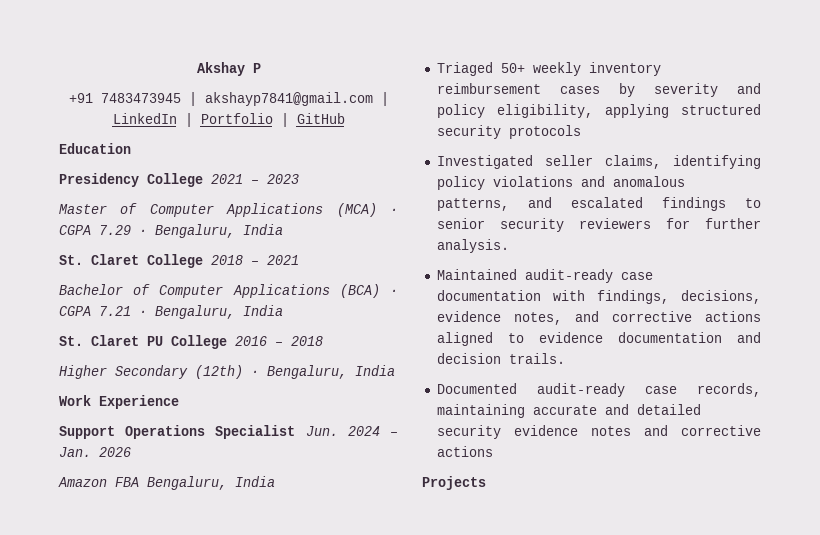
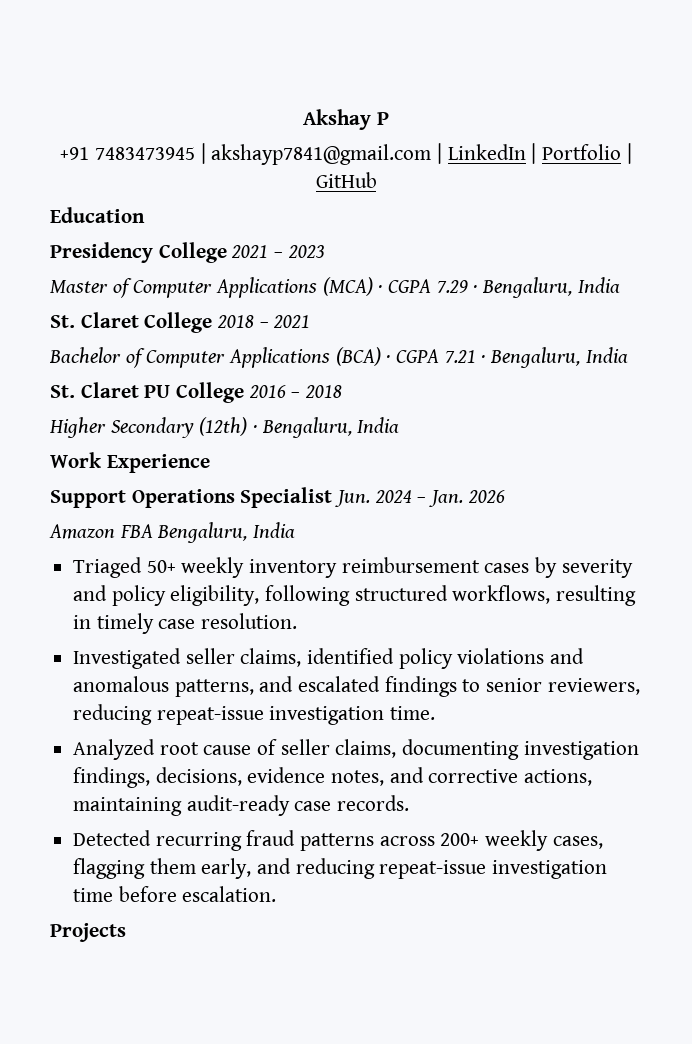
- Triaged 50+ weekly inventory reimbursement cases by severity and policy eligibility, applying structured security protocols
+ Triaged 50+ weekly inventory reimbursement cases by severity and policy eligibility, following structured workflows, resulting in timely case resolution.
- Investigated seller claims, identifying policy violations and anomalous patterns, and escalated findings to senior security reviewers for further analysis.
- Maintained audit-ready case documentation with findings, decisions, evidence notes, and corrective actions aligned to evidence documentation and decision trails.
- Documented audit-ready case records, maintaining accurate and detailed security evidence notes and corrective actions
+ Investigated seller claims, identified policy violations and anomalous patterns, and escalated findings to senior reviewers, reducing repeat-issue investigation time.
+ Analyzed root cause of seller claims, documenting investigation findings, decisions, evidence notes, and corrective actions, maintaining audit-ready case records.
+ Detected recurring fraud patterns across 200+ weekly cases, flagging them early, and reducing repeat-issue investigation time before escalation.

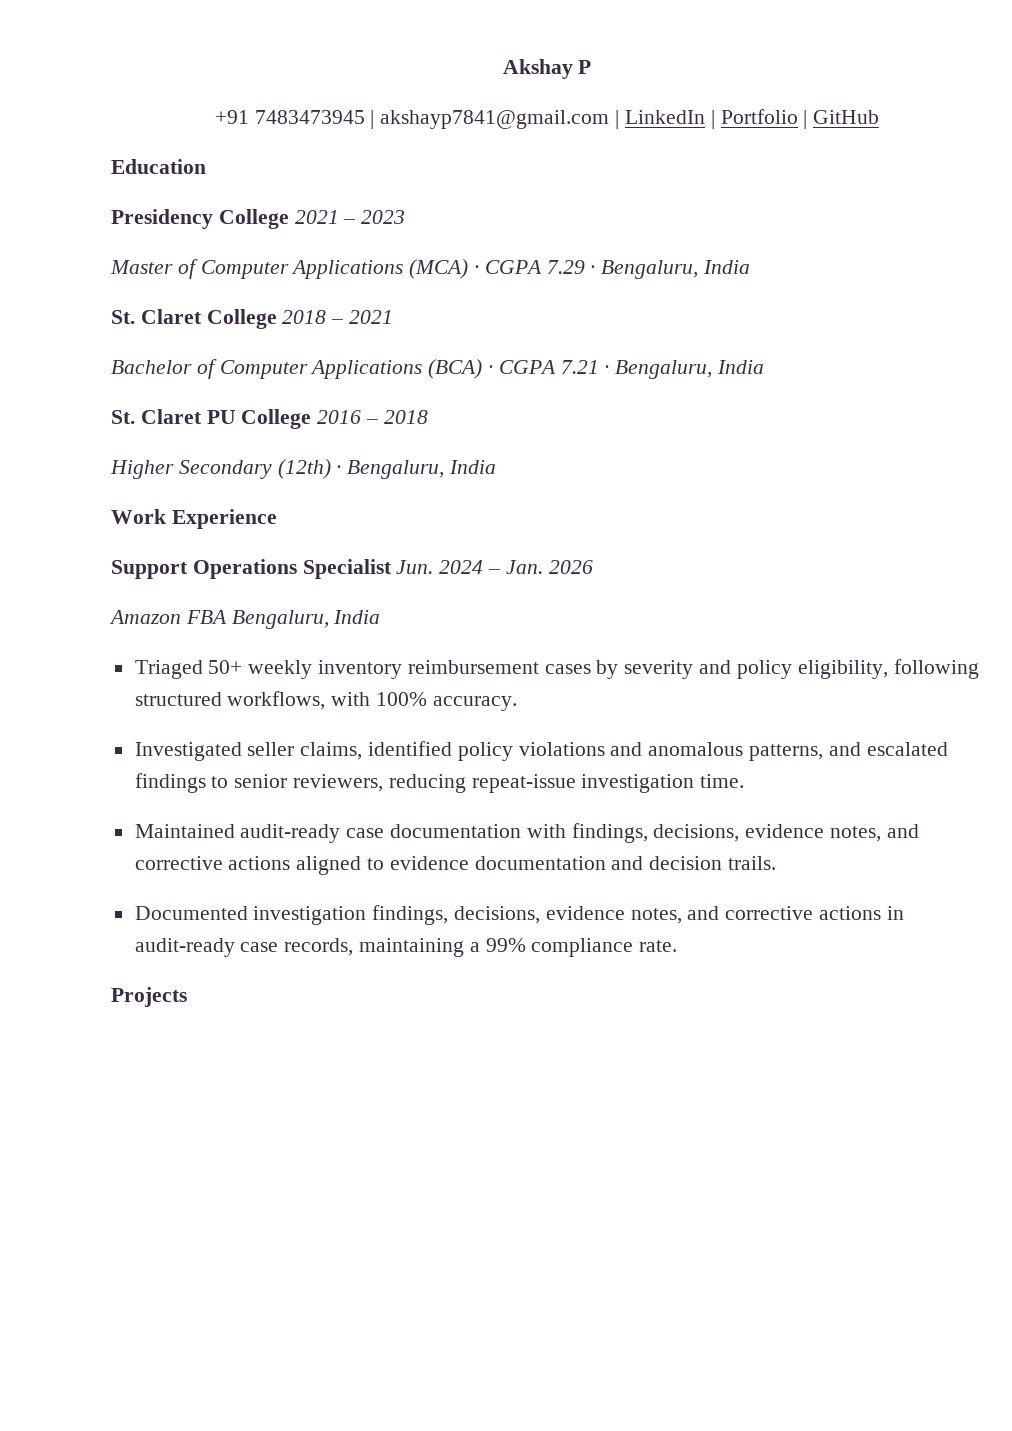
- Triaged 50+ weekly inventory reimbursement cases by severity and policy eligibility, following structured workflows, resulting in timely case resolution.
+ Triaged 50+ weekly inventory reimbursement cases by severity and policy eligibility, following structured workflows, with 100% accuracy.
- Analyzed root cause of seller claims, documenting investigation findings, decisions, evidence notes, and corrective actions, maintaining audit-ready case records.
- Detected recurring fraud patterns across 200+ weekly cases, flagging them early, and reducing repeat-issue investigation time before escalation.
+ Maintained audit-ready case documentation with findings, decisions, evidence notes, and corrective actions aligned to evidence documentation and decision trails.
+ Documented investigation findings, decisions, evidence notes, and corrective actions in audit-ready case records, maintaining a 99% compliance rate.

